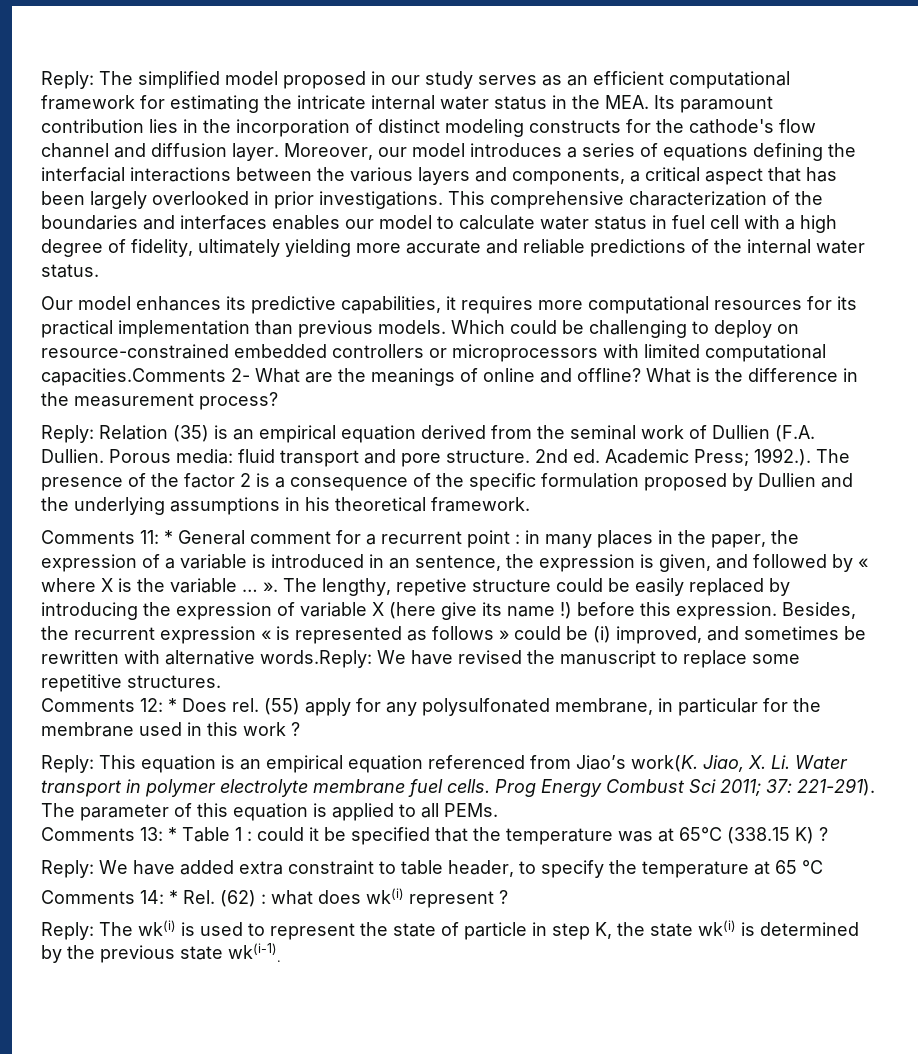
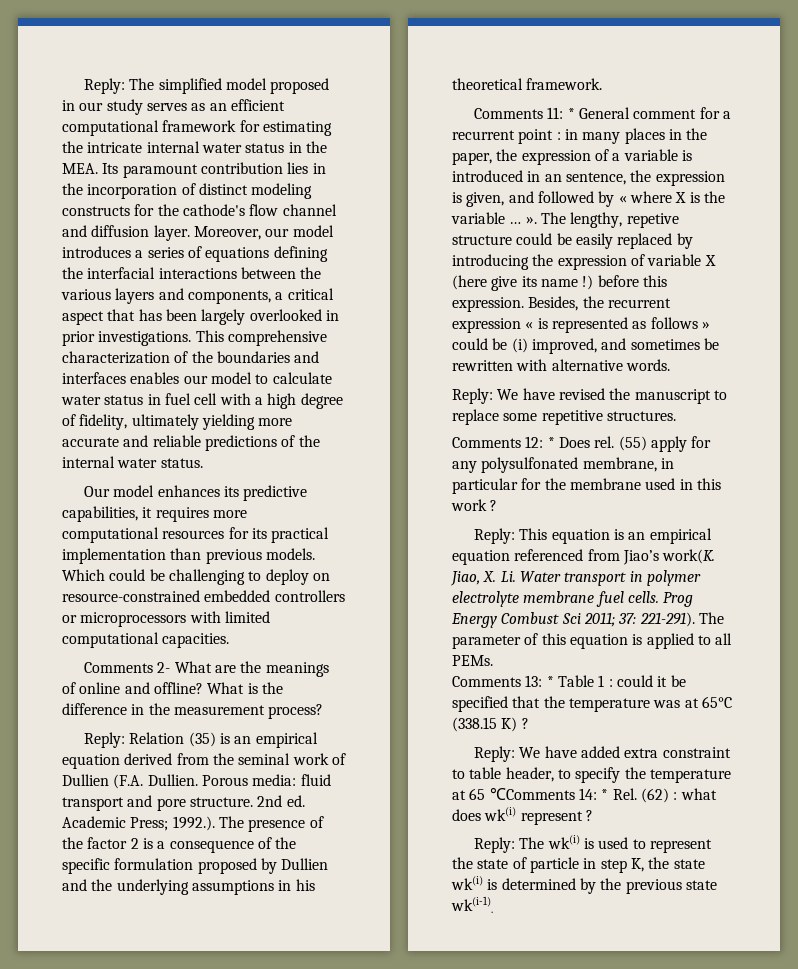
- Which could be challenging to deploy on resource-constrained embedded controllers or microprocessors with limited computational capacities.Comments 2- What are the meanings of online and offline?
+ Which could be challenging to deploy on resource-constrained embedded controllers or microprocessors with limited computational capacities.
+ Comments 2- What are the meanings of online and offline?
- Besides, the recurrent expression « is represented as follows » could be (i) improved, and sometimes be rewritten with alternative words.Reply: We have revised the manuscript to replace some repetitive structures.
+ Besides, the recurrent expression « is represented as follows » could be (i) improved, and sometimes be rewritten with alternative words.
+ Reply: We have revised the manuscript to replace some repetitive structures.
- Reply: We have added extra constraint to table header, to specify the temperature at 65 ℃
- Comments 14: * Rel. (62) : what does wk(i) represent ?
+ Reply: We have added extra constraint to table header, to specify the temperature at 65 ℃Comments 14: * Rel. (62) : what does wk(i) represent ?

